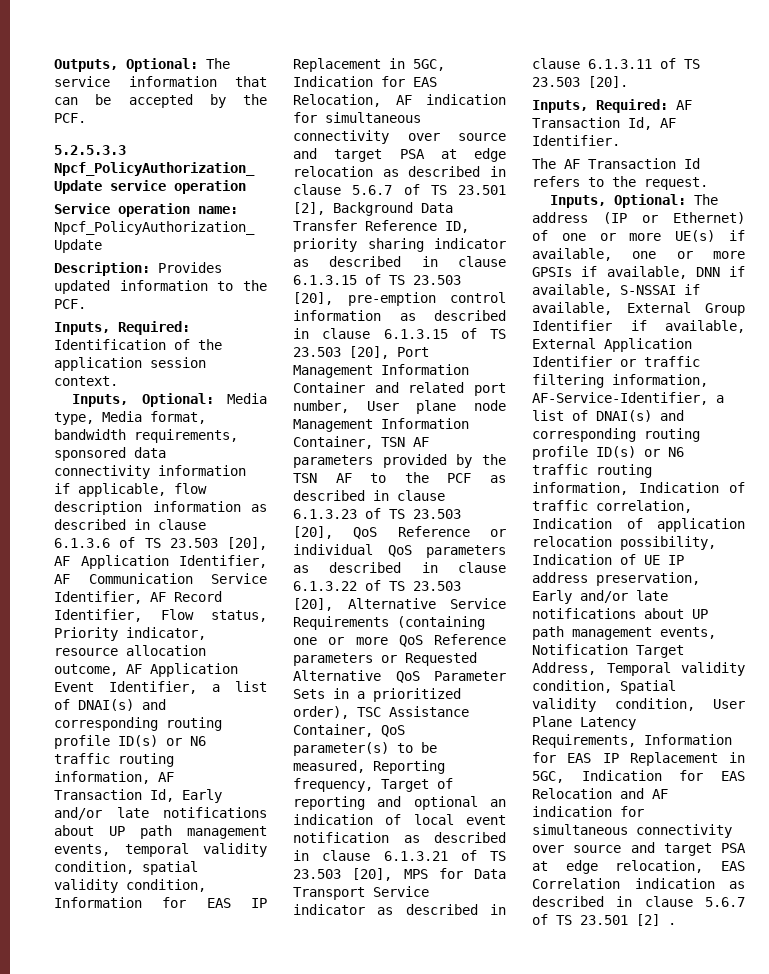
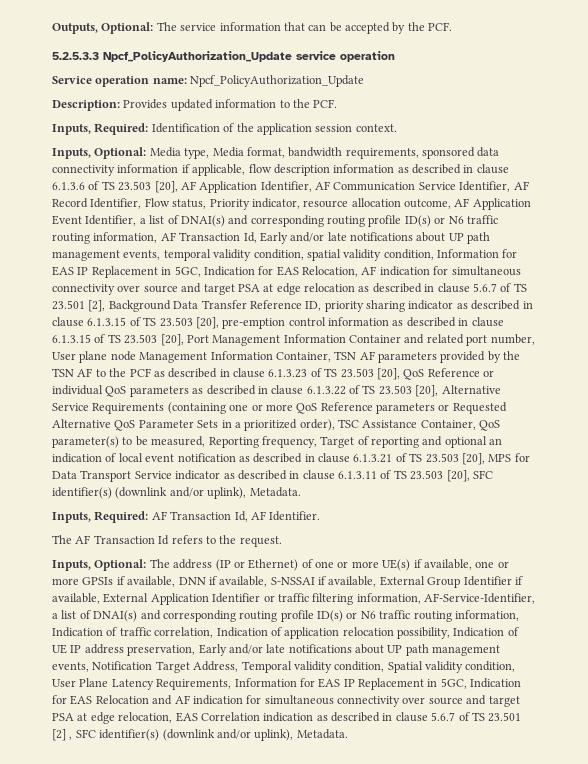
- Media type, Media format, bandwidth requirements, sponsored data connectivity information if applicable, flow description information as described in clause 6.1.3.6 of TS 23.503 [20], AF Application Identifier, AF Communication Service Identifier, AF Record Identifier, Flow status, Priority indicator, resource allocation outcome, AF Application Event Identifier, a list of DNAI(s) and corresponding routing profile ID(s) or N6 traffic routing information, AF Transaction Id, Early and/or late notifications about UP path management events, temporal validity condition, spatial validity condition, Information for EAS IP Replacement in 5GC, Indication for EAS Relocation, AF indication for simultaneous connectivity over source and target PSA at edge relocation as described in clause 5.6.7 of TS 23.501 [2], Background Data Transfer Reference ID, priority sharing indicator as described in clause 6.1.3.15 of TS 23.503 [20], pre-emption control information as described in clause 6.1.3.15 of TS 23.503 [20], Port Management Information Container and related port number, User plane node Management Information Container, TSN AF parameters provided by the TSN AF to the PCF as described in clause 6.1.3.23 of TS 23.503 [20], QoS Reference or individual QoS parameters as described in clause 6.1.3.22 of TS 23.503 [20], Alternative Service Requirements (containing one or more QoS Reference parameters or Requested Alternative QoS Parameter Sets in a prioritized order), TSC Assistance Container, QoS parameter(s) to be measured, Reporting frequency, Target of reporting and optional an indication of local event notification as described in clause 6.1.3.21 of TS 23.503 [20], MPS for Data Transport Service indicator as described in clause 6.1.3.11 of TS 23.503 [20].
+ Media type, Media format, bandwidth requirements, sponsored data connectivity information if applicable, flow description information as described in clause 6.1.3.6 of TS 23.503 [20], AF Application Identifier, AF Communication Service Identifier, AF Record Identifier, Flow status, Priority indicator, resource allocation outcome, AF Application Event Identifier, a list of DNAI(s) and corresponding routing profile ID(s) or N6 traffic routing information, AF Transaction Id, Early and/or late notifications about UP path management events, temporal validity condition, spatial validity condition, Information for EAS IP Replacement in 5GC, Indication for EAS Relocation, AF indication for simultaneous connectivity over source and target PSA at edge relocation as described in clause 5.6.7 of TS 23.501 [2], Background Data Transfer Reference ID, priority sharing indicator as described in clause 6.1.3.15 of TS 23.503 [20], pre-emption control information as described in clause 6.1.3.15 of TS 23.503 [20], Port Management Information Container and related port number, User plane node Management Information Container, TSN AF parameters provided by the TSN AF to the PCF as described in clause 6.1.3.23 of TS 23.503 [20], QoS Reference or individual QoS parameters as described in clause 6.1.3.22 of TS 23.503 [20], Alternative Service Requirements (containing one or more QoS Reference parameters or Requested Alternative QoS Parameter Sets in a prioritized order), TSC Assistance Container, QoS parameter(s) to be measured, Reporting frequency, Target of reporting and optional an indication of local event notification as described in clause 6.1.3.21 of TS 23.503 [20], MPS for Data Transport Service indicator as described in clause 6.1.3.11 of TS 23.503 [20], SFC identifier(s) (downlink and/or uplink), Metadata.
- The address (IP or Ethernet) of one or more UE(s) if available, one or more GPSIs if available, DNN if available, S-NSSAI if available, External Group Identifier if available, External Application Identifier or traffic filtering information, AF-Service-Identifier, a list of DNAI(s) and corresponding routing profile ID(s) or N6 traffic routing information, Indication of traffic correlation, Indication of application relocation possibility, Indication of UE IP address preservation, Early and/or late notifications about UP path management events, Notification Target Address, Temporal validity condition, Spatial validity condition, User Plane Latency Requirements, Information for EAS IP Replacement in 5GC, Indication for EAS Relocation and AF indication for simultaneous connectivity over source and target PSA at edge relocation, EAS Correlation indication as described in clause 5.6.7 of TS 23.501 [2] .
+ The address (IP or Ethernet) of one or more UE(s) if available, one or more GPSIs if available, DNN if available, S-NSSAI if available, External Group Identifier if available, External Application Identifier or traffic filtering information, AF-Service-Identifier, a list of DNAI(s) and corresponding routing profile ID(s) or N6 traffic routing information, Indication of traffic correlation, Indication of application relocation possibility, Indication of UE IP address preservation, Early and/or late notifications about UP path management events, Notification Target Address, Temporal validity condition, Spatial validity condition, User Plane Latency Requirements, Information for EAS IP Replacement in 5GC, Indication for EAS Relocation and AF indication for simultaneous connectivity over source and target PSA at edge relocation, EAS Correlation indication as described in clause 5.6.7 of TS 23.501 [2] , SFC identifier(s) (downlink and/or uplink), Metadata.

